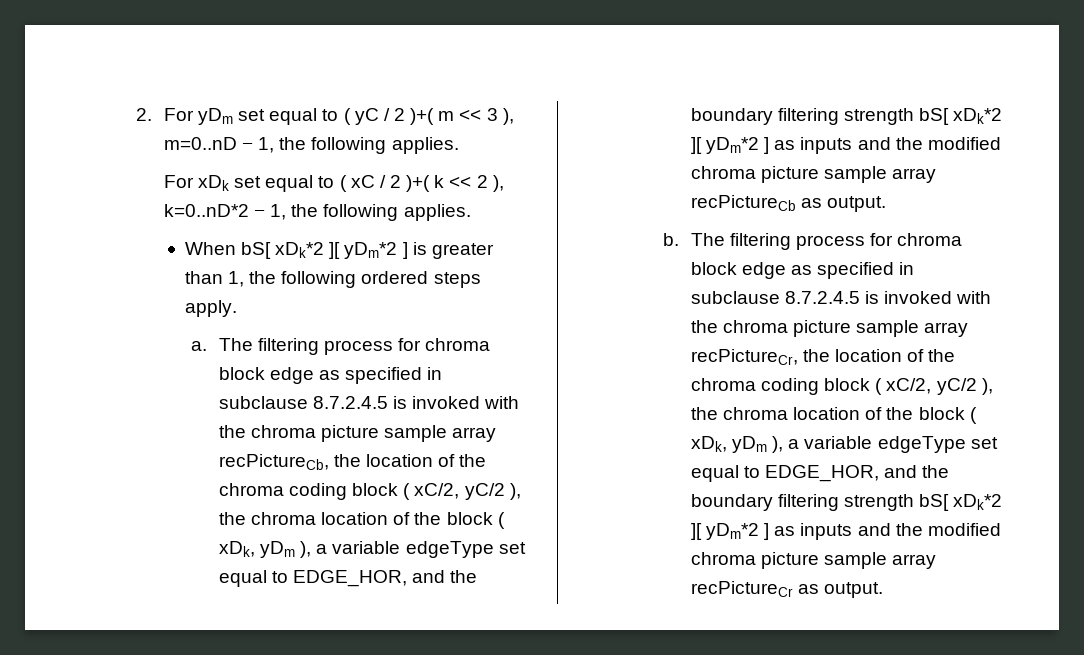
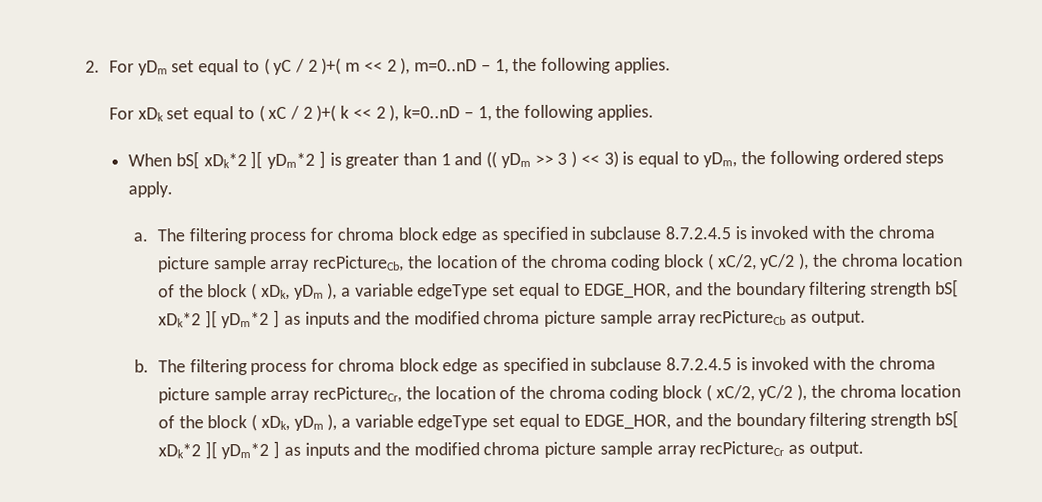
- 2. For yDm set equal to ( yC / 2 )+( m << 3 ), m=0..nD − 1, the following applies.
+ 2. For yDm set equal to ( yC / 2 )+( m << 2 ), m=0..nD − 1, the following applies.
- For xDk set equal to ( xC / 2 )+( k << 2 ), k=0..nD*2 − 1, the following applies.
+ For xDk set equal to ( xC / 2 )+( k << 2 ), k=0..nD − 1, the following applies.
- When bS[ xDk*2 ][ yDm*2 ] is greater than 1, the following ordered steps apply.
+ When bS[ xDk*2 ][ yDm*2 ] is greater than 1 and (( yDm >> 3 ) << 3) is equal to yDm, the following ordered steps apply.

